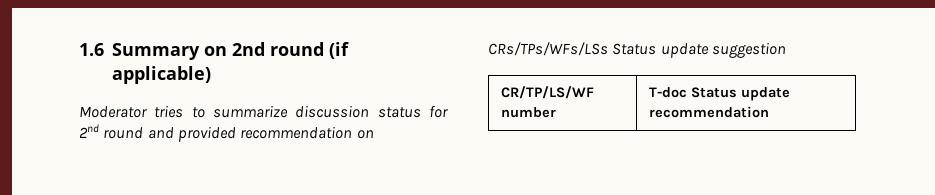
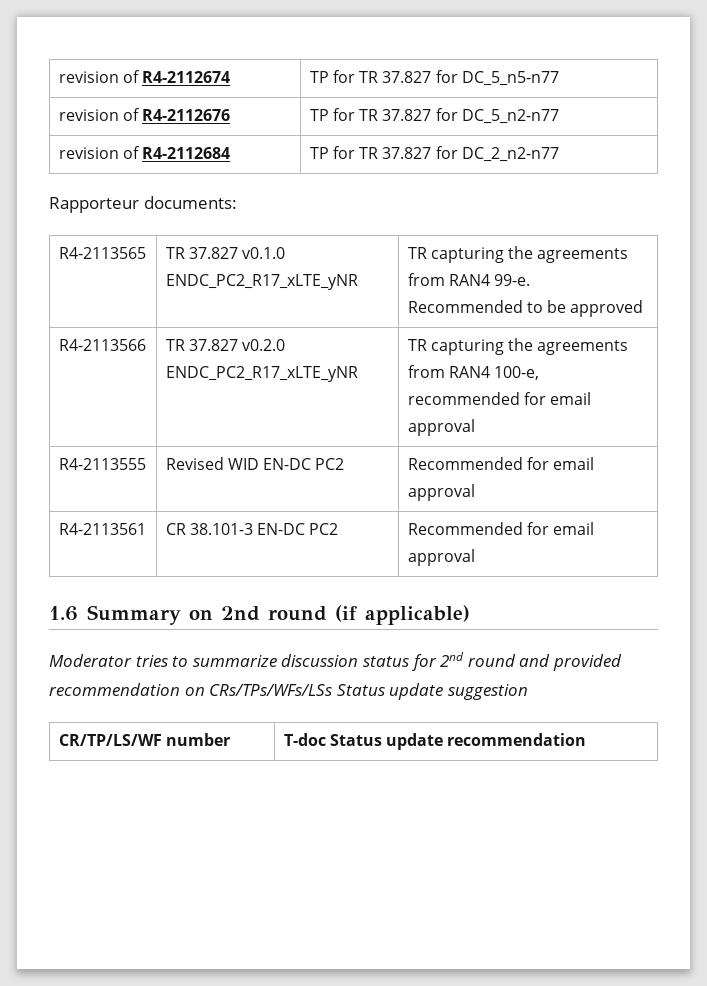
+ revision of R4-2112674 | TP for TR 37.827 for DC_5_n5-n77
+ revision of R4-2112676 | TP for TR 37.827 for DC_5_n2-n77
+ revision of R4-2112684 | TP for TR 37.827 for DC_2_n2-n77
+ Rapporteur documents:
+ R4-2113565 | TR 37.827 v0.1.0 ENDC_PC2_R17_xLTE_yNR | TR capturing the agreements from RAN4 99-e. Recommended to be approved
+ R4-2113566 | TR 37.827 v0.2.0 ENDC_PC2_R17_xLTE_yNR | TR capturing the agreements from RAN4 100-e, recommended for email approval
+ R4-2113555 | Revised WID EN-DC PC2 | Recommended for email approval
+ R4-2113561 | CR 38.101-3 EN-DC PC2 | Recommended for email approval

